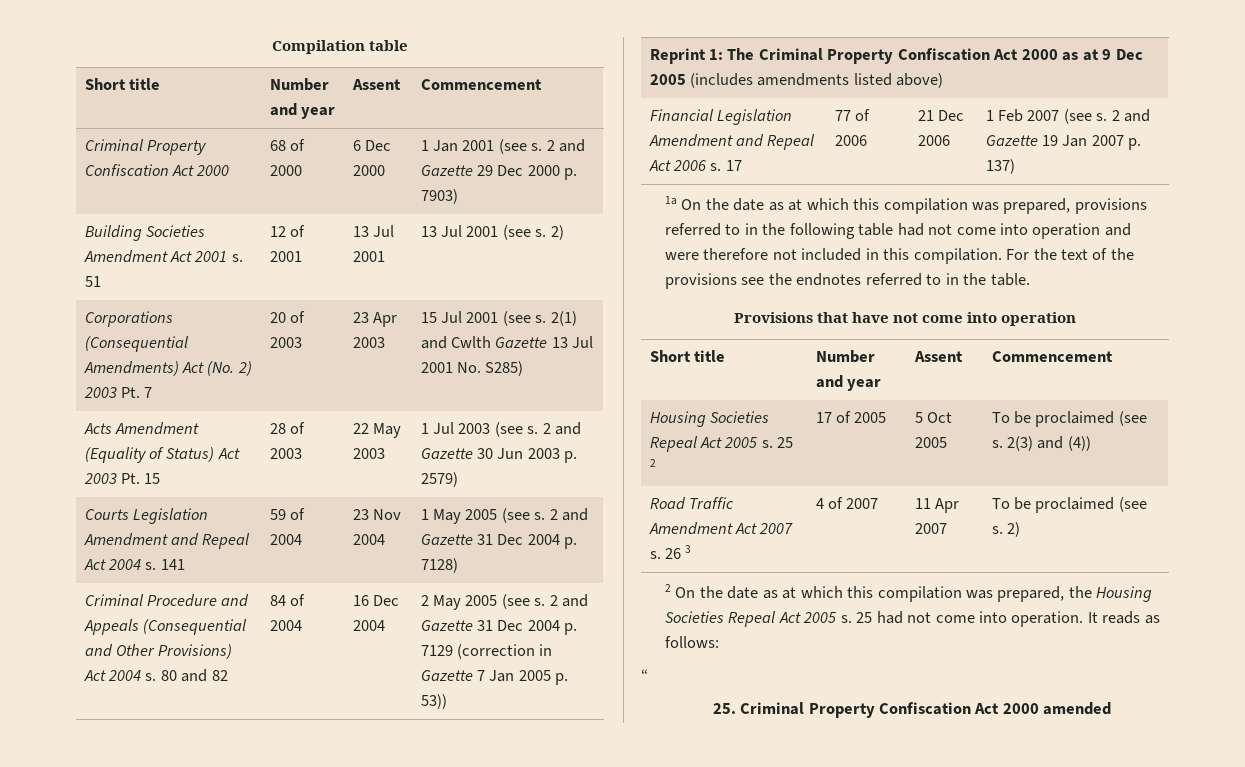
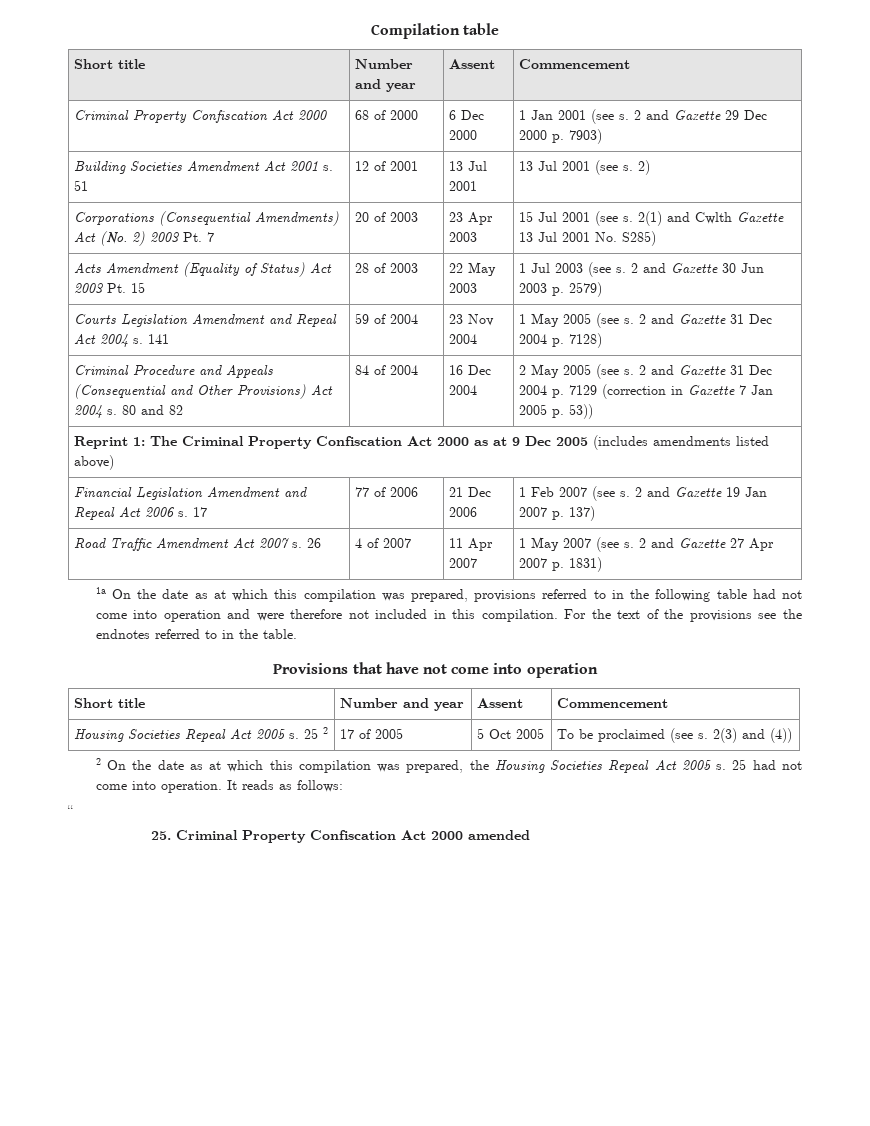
+ Road Traffic Amendment Act 2007 s. 26 | 4 of 2007 | 11 Apr 2007 | 1 May 2007 (see s. 2 and Gazette 27 Apr 2007 p. 1831)
- Road Traffic Amendment Act 2007 s. 26 3 | 4 of 2007 | 11 Apr 2007 | To be proclaimed (see s. 2)

